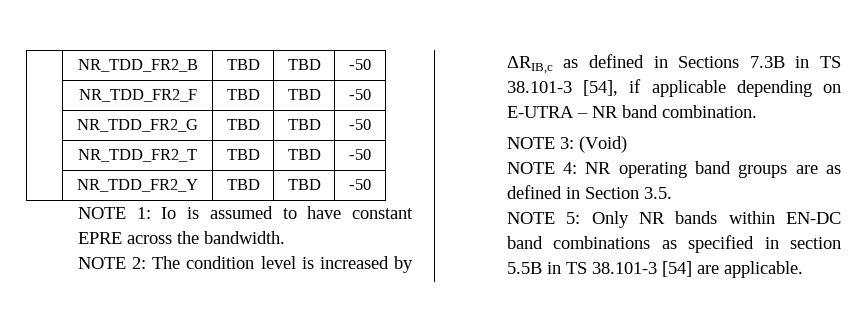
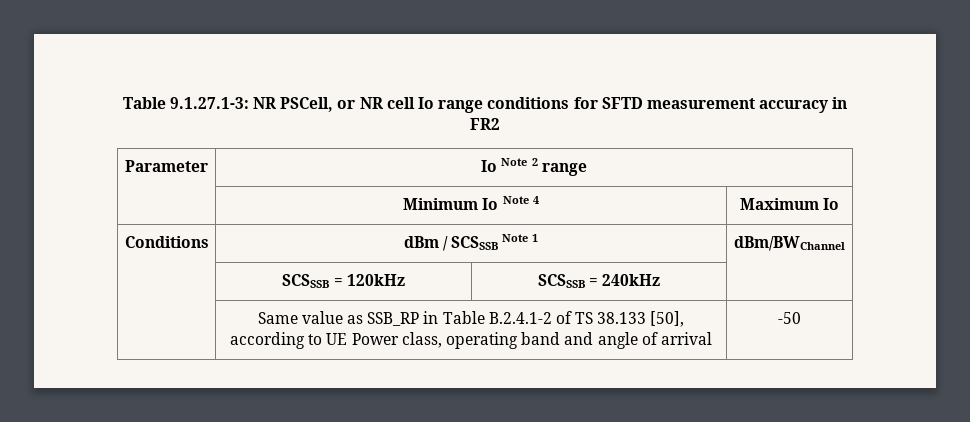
- | NR_TDD_FR2_B | TBD | TBD | -50
- | NR_TDD_FR2_F | TBD | TBD | -50
- | NR_TDD_FR2_G | TBD | TBD | -50
- | NR_TDD_FR2_T | TBD | TBD | -50
- | NR_TDD_FR2_Y | TBD | TBD | -50
- NOTE 1: Io is assumed to have constant EPRE across the bandwidth.
- NOTE 2: The condition level is increased by ΔRIB,c as defined in Sections 7.3B in TS 38.101-3 [54], if applicable depending on E-UTRA – NR band combination.
- NOTE 3: (Void)
- NOTE 4: NR operating band groups are as defined in Section 3.5.
- NOTE 5: Only NR bands within EN-DC band combinations as specified in section 5.5B in TS 38.101-3 [54] are applicable.
+ Table 9.1.27.1-3: NR PSCell, or NR cell Io range conditions for SFTD measurement accuracy in FR2
+ Parameter | Io Note 2 range
+ | Minimum Io Note 4 | Maximum Io
+ Conditions | dBm / SCSSSB Note 1 | dBm/BWChannel
+ | SCSSSB = 120kHz | SCSSSB = 240kHz |
+ | Same value as SSB_RP in Table B.2.4.1-2 of TS 38.133 [50], according to UE Power class, operating band and angle of arrival | -50

